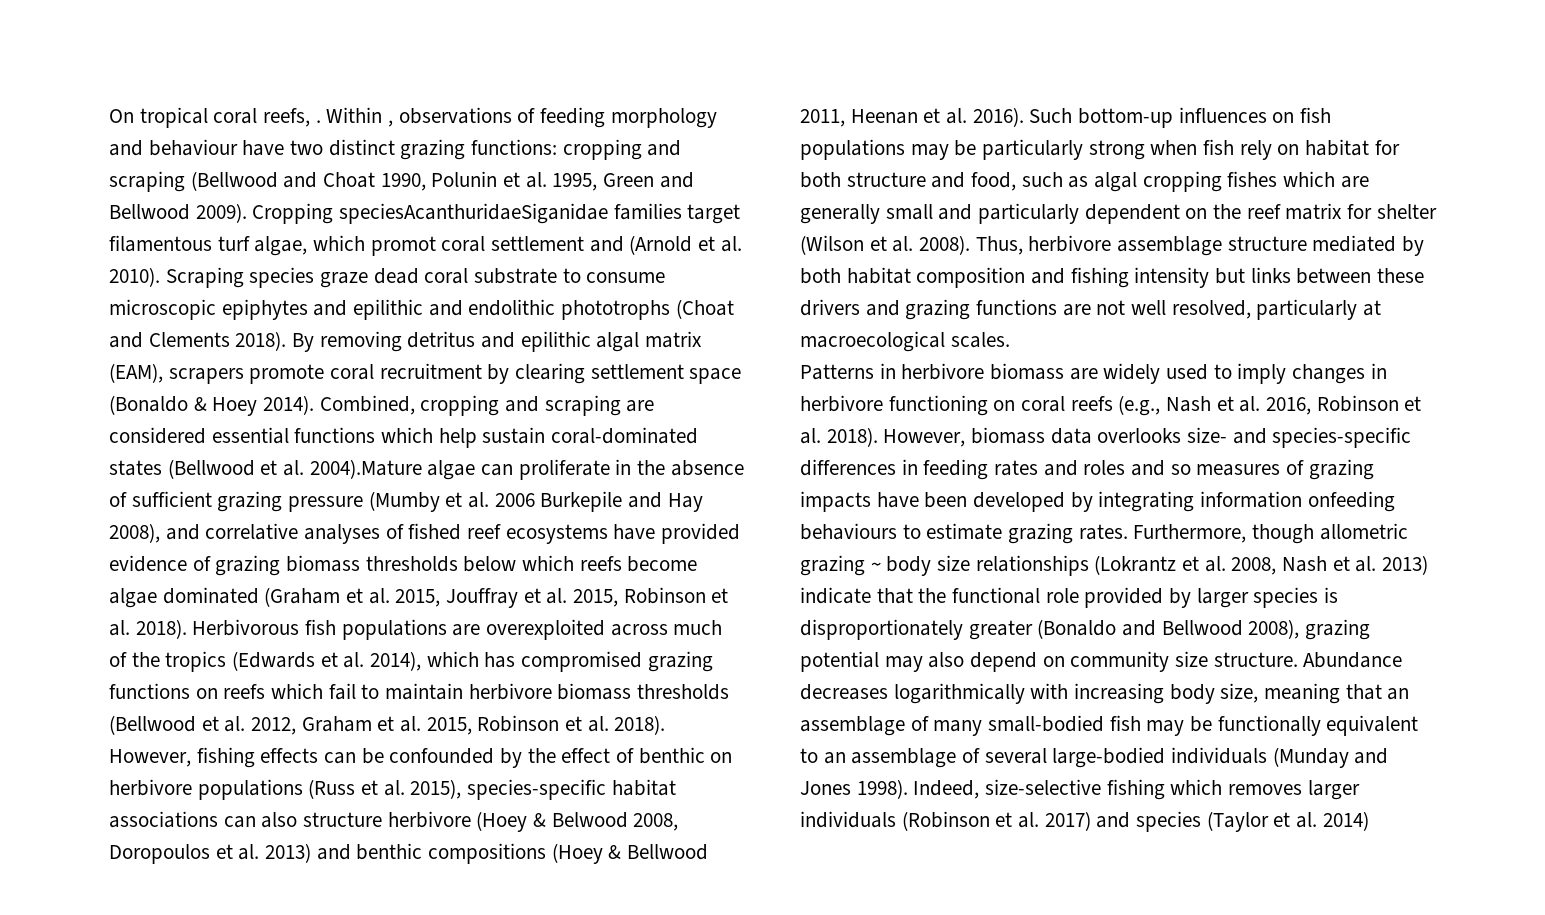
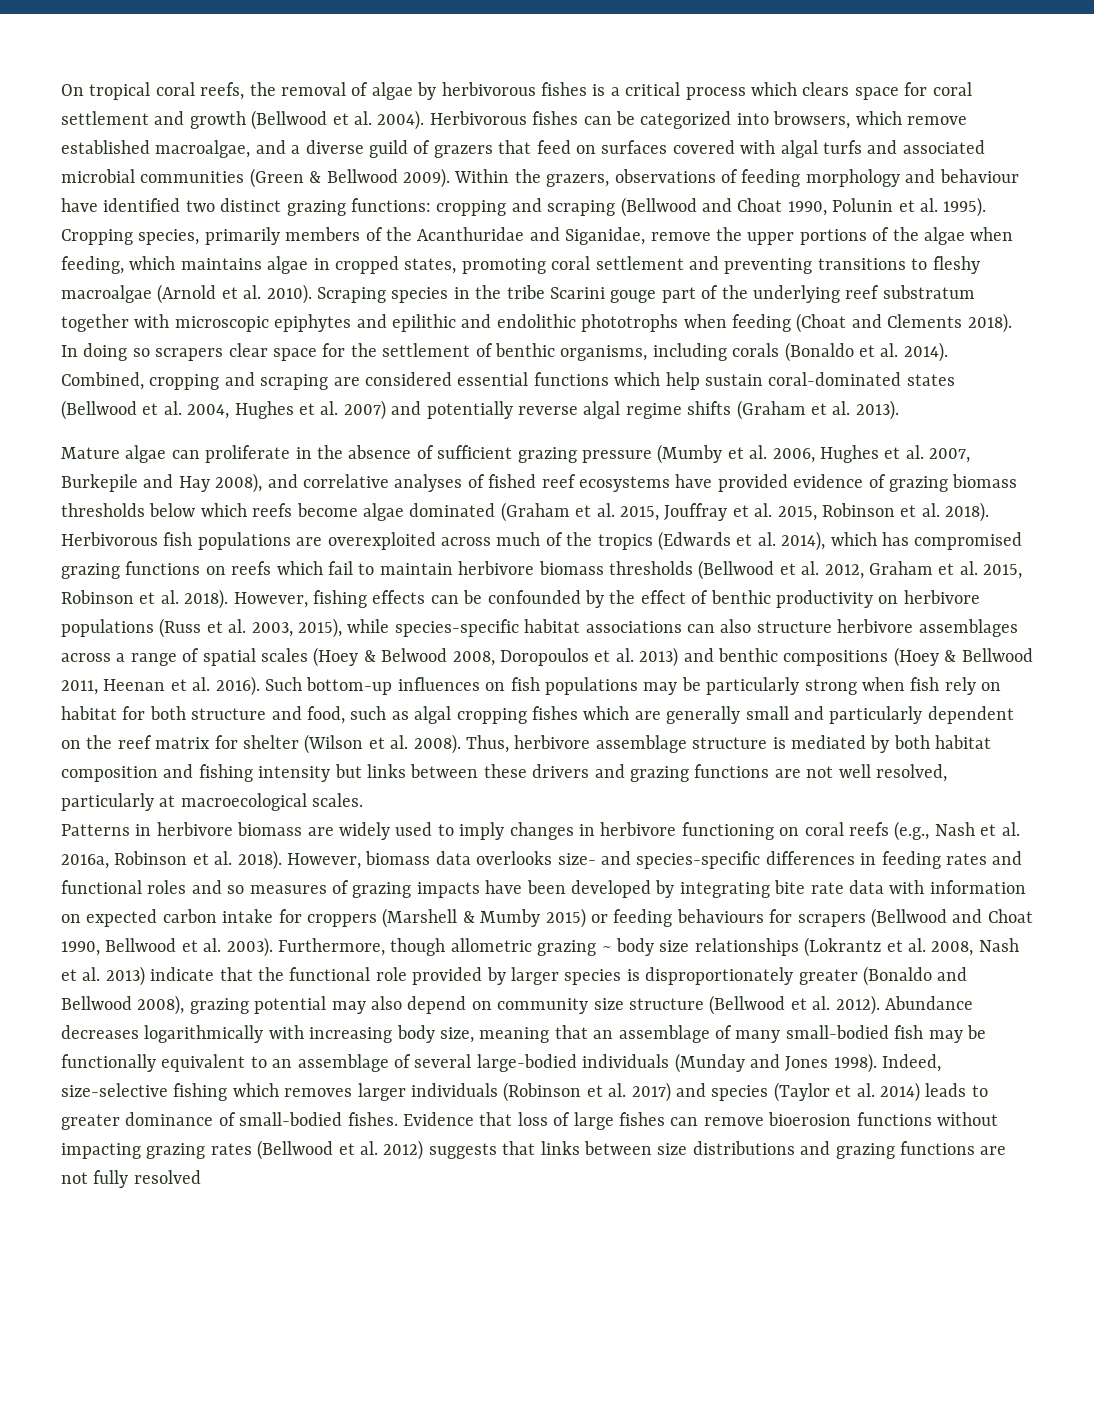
- On tropical coral reefs, . Within , observations of feeding morphology and behaviour have two distinct grazing functions: cropping and scraping (Bellwood and Choat 1990, Polunin et al. 1995, Green and Bellwood 2009). Cropping speciesAcanthuridaeSiganidae families target filamentous turf algae, which promot coral settlement and (Arnold et al. 2010).
+ On tropical coral reefs, the removal of algae by herbivorous fishes is a critical process which clears space for coral settlement and growth (Bellwood et al. 2004). Herbivorous fishes can be categorized into browsers, which remove established macroalgae, and a diverse guild of grazers that feed on surfaces covered with algal turfs and associated microbial communities (Green & Bellwood 2009). Within the grazers, observations of feeding morphology and behaviour have identified two distinct grazing functions: cropping and scraping (Bellwood and Choat 1990, Polunin et al. 1995). Cropping species, primarily members of the Acanthuridae and Siganidae, remove the upper portions of the algae when feeding, which maintains algae in cropped states, promoting coral settlement and preventing transitions to fleshy macroalgae (Arnold et al. 2010).
- Scraping species graze dead coral substrate to consume microscopic epiphytes and epilithic and endolithic phototrophs (Choat and Clements 2018).
+ Scraping species in the tribe Scarini gouge part of the underlying reef substratum together with microscopic epiphytes and epilithic and endolithic phototrophs when feeding (Choat and Clements 2018).
- By removing detritus and epilithic algal matrix (EAM), scrapers promote coral recruitment by clearing settlement space (Bonaldo & Hoey 2014).
+ In doing so scrapers clear space for the settlement of benthic organisms, including corals (Bonaldo et al. 2014).
- Combined, cropping and scraping are considered essential functions which help sustain coral-dominated states (Bellwood et al. 2004).Mature algae can proliferate in the absence of sufficient grazing pressure (Mumby et al. 2006 Burkepile and Hay 2008), and correlative analyses of fished reef ecosystems have provided evidence of grazing biomass thresholds below which reefs become algae dominated (Graham et al. 2015, Jouffray et al. 2015, Robinson et al. 2018).
+ Combined, cropping and scraping are considered essential functions which help sustain coral-dominated states (Bellwood et al. 2004, Hughes et al. 2007) and potentially reverse algal regime shifts (Graham et al. 2013).
+ Mature algae can proliferate in the absence of sufficient grazing pressure (Mumby et al. 2006, Hughes et al. 2007, Burkepile and Hay 2008), and correlative analyses of fished reef ecosystems have provided evidence of grazing biomass thresholds below which reefs become algae dominated (Graham et al. 2015, Jouffray et al. 2015, Robinson et al. 2018).
- However, fishing effects can be confounded by the effect of benthic on herbivore populations (Russ et al. 2015), species-specific habitat associations can also structure herbivore (Hoey & Belwood 2008, Doropoulos et al. 2013) and benthic compositions (Hoey & Bellwood 2011, Heenan et al. 2016).
+ However, fishing effects can be confounded by the effect of benthic productivity on herbivore populations (Russ et al. 2003, 2015), while species-specific habitat associations can also structure herbivore assemblages across a range of spatial scales (Hoey & Belwood 2008, Doropoulos et al. 2013) and benthic compositions (Hoey & Bellwood 2011, Heenan et al. 2016).
- Thus, herbivore assemblage structure mediated by both habitat composition and fishing intensity but links between these drivers and grazing functions are not well resolved, particularly at macroecological scales.
+ Thus, herbivore assemblage structure is mediated by both habitat composition and fishing intensity but links between these drivers and grazing functions are not well resolved, particularly at macroecological scales.
- Patterns in herbivore biomass are widely used to imply changes in herbivore functioning on coral reefs (e.g., Nash et al. 2016, Robinson et al. 2018).
+ Patterns in herbivore biomass are widely used to imply changes in herbivore functioning on coral reefs (e.g., Nash et al. 2016a, Robinson et al. 2018).
- However, biomass data overlooks size- and species-specific differences in feeding rates and roles and so measures of grazing impacts have been developed by integrating information onfeeding behaviours to estimate grazing rates.
+ However, biomass data overlooks size- and species-specific differences in feeding rates and functional roles and so measures of grazing impacts have been developed by integrating bite rate data with information on expected carbon intake for croppers (Marshell & Mumby 2015) or feeding behaviours for scrapers (Bellwood and Choat 1990, Bellwood et al. 2003).
- Furthermore, though allometric grazing ~ body size relationships (Lokrantz et al. 2008, Nash et al. 2013) indicate that the functional role provided by larger species is disproportionately greater (Bonaldo and Bellwood 2008), grazing potential may also depend on community size structure.
+ Furthermore, though allometric grazing ~ body size relationships (Lokrantz et al. 2008, Nash et al. 2013) indicate that the functional role provided by larger species is disproportionately greater (Bonaldo and Bellwood 2008), grazing potential may also depend on community size structure (Bellwood et al. 2012).
- Indeed, size-selective fishing which removes larger individuals (Robinson et al. 2017) and species (Taylor et al. 2014)
+ Indeed, size-selective fishing which removes larger individuals (Robinson et al. 2017) and species (Taylor et al. 2014) leads to greater dominance of small-bodied fishes. Evidence that loss of large fishes can remove bioerosion functions without impacting grazing rates (Bellwood et al. 2012) suggests that links between size distributions and grazing functions are not fully resolved

